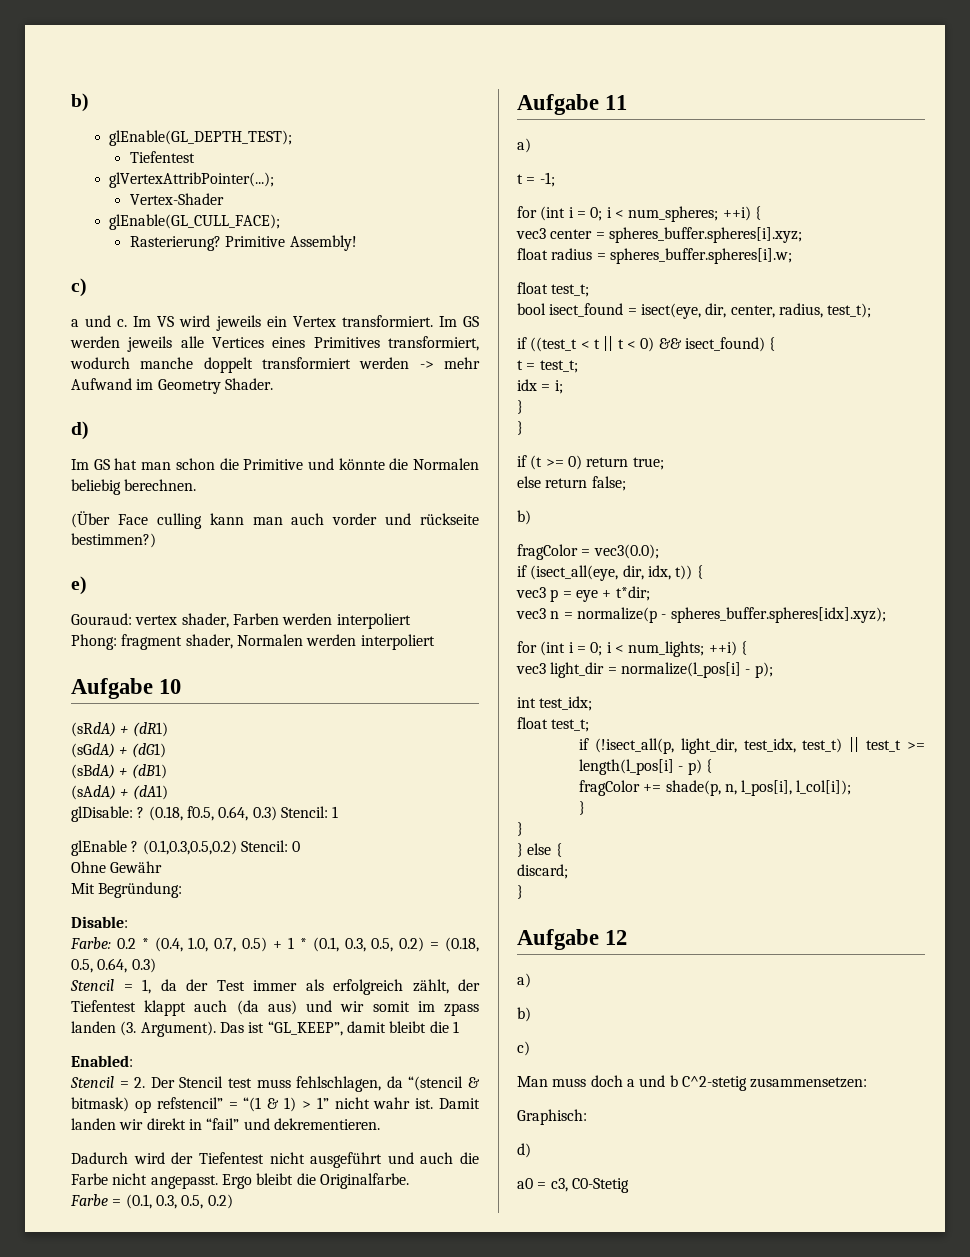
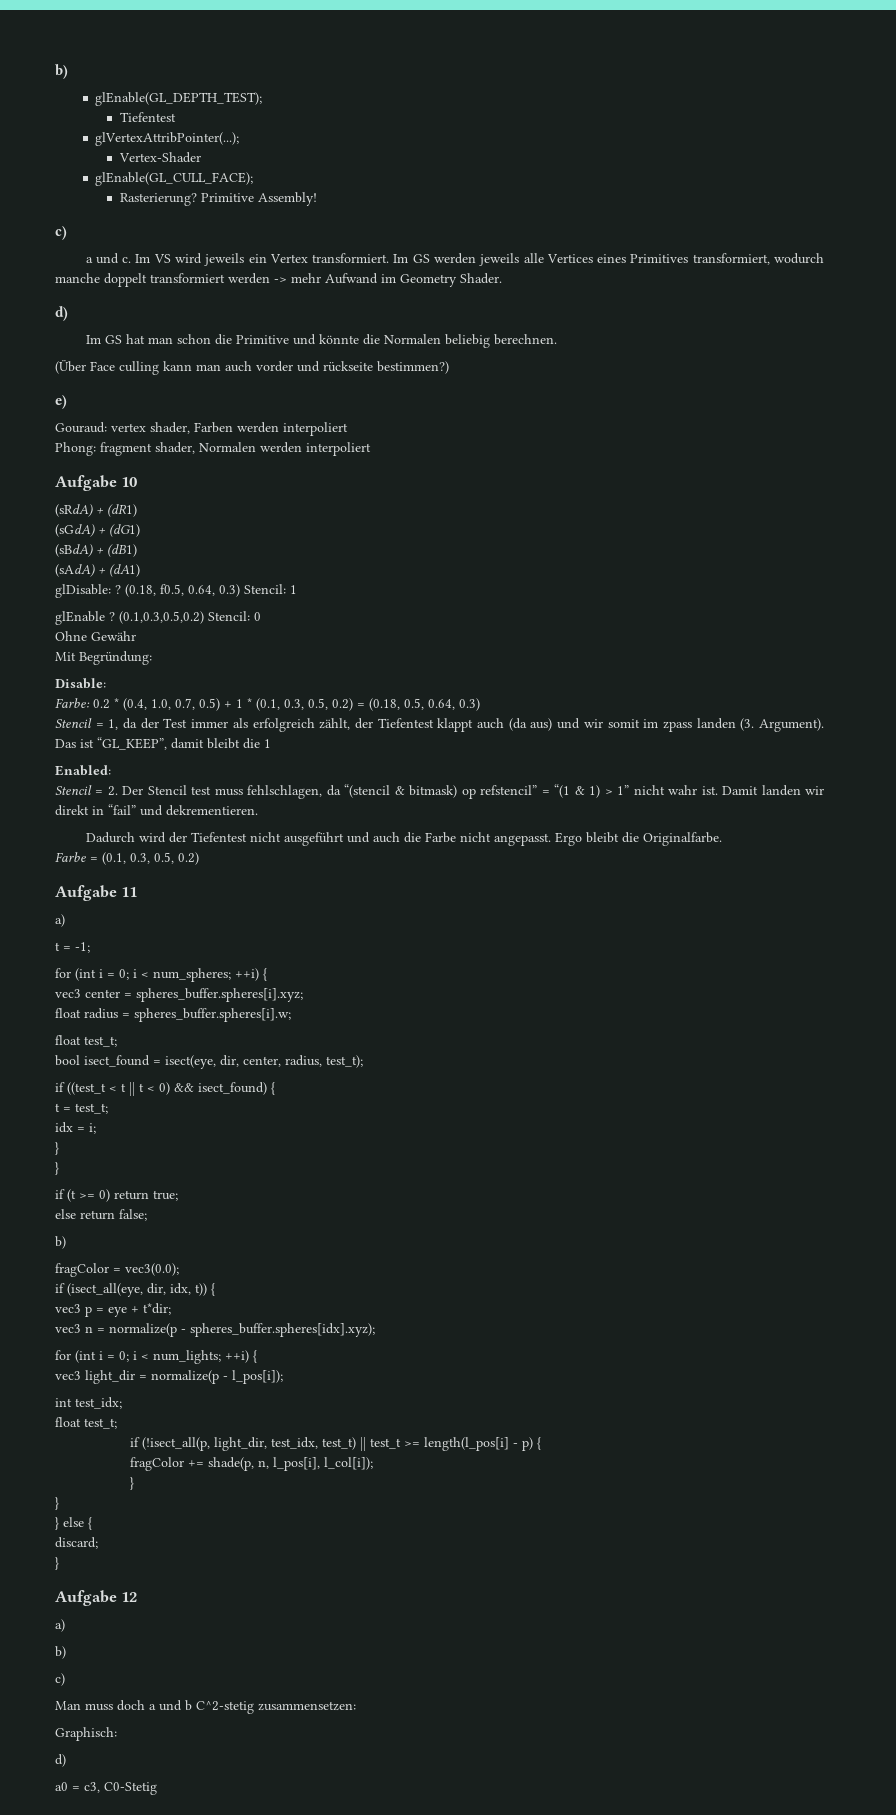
- vec3 light_dir = normalize(l_pos[i] - p);
+ vec3 light_dir = normalize(p - l_pos[i]);

